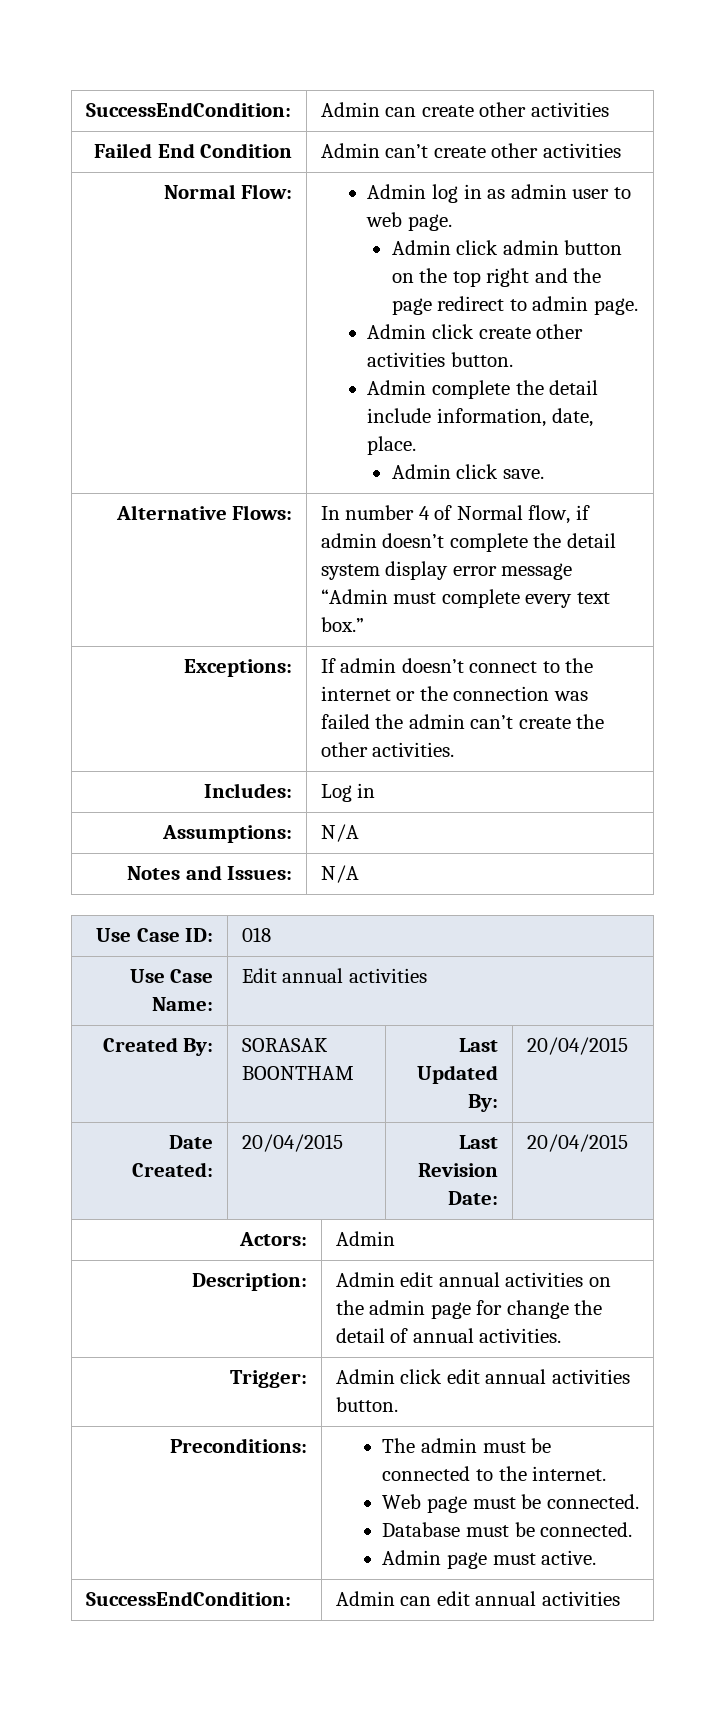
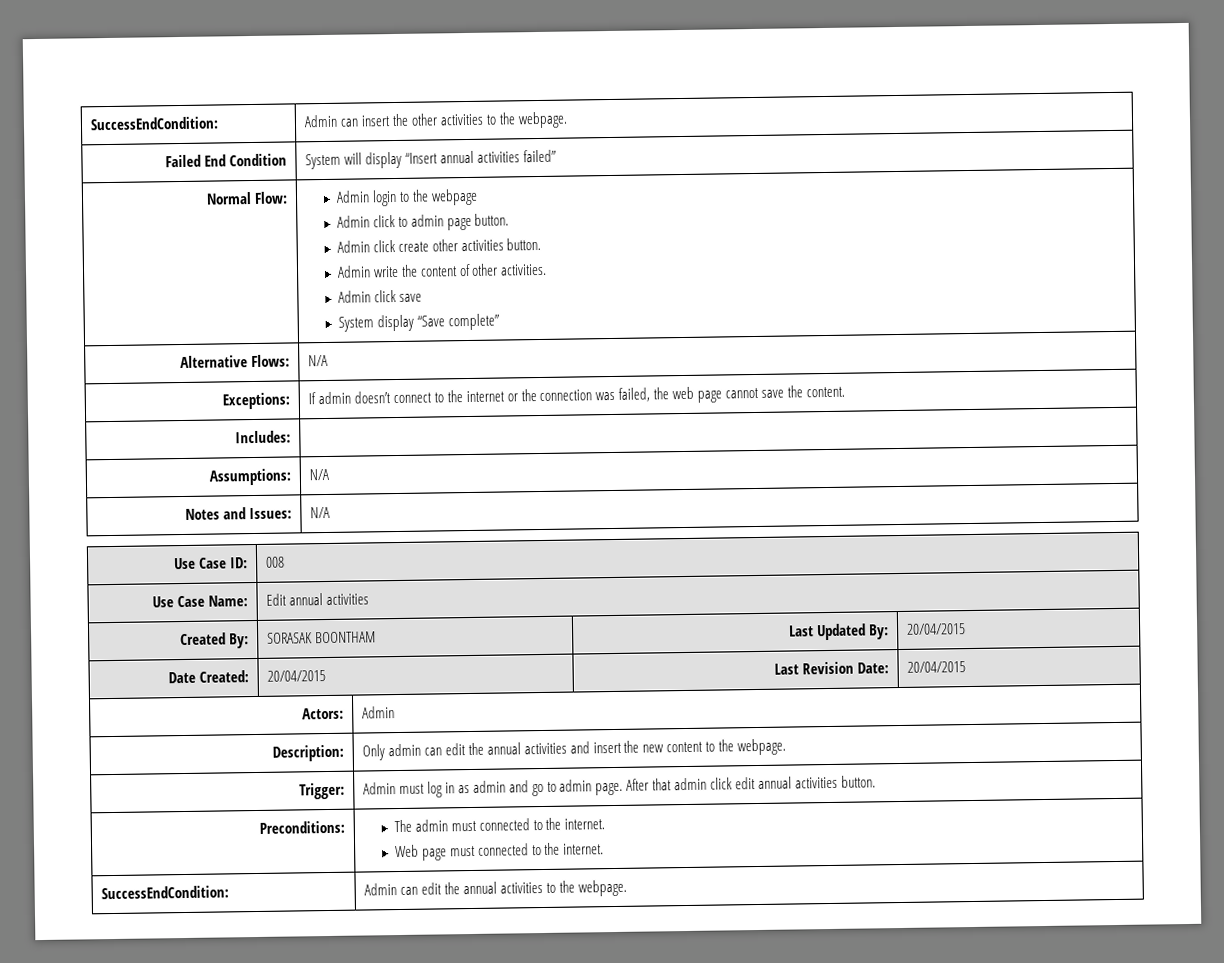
- SuccessEndCondition: | Admin can create other activities
+ SuccessEndCondition: | Admin can insert the other activities to the webpage.
- Failed End Condition | Admin can’t create other activities
+ Failed End Condition | System will display “Insert annual activities failed”
- Admin log in as admin user to web page.
- Admin click admin button on the top right and the page redirect to admin page.
+ Admin login to the webpage
+ Admin click to admin page button.
- Admin complete the detail include information, date, place.
- Admin click save.
- Alternative Flows: | In number 4 of Normal flow, if admin doesn’t complete the detail system display error message “Admin must complete every text box.”
+ Admin write the content of other activities.
+ Admin click save
+ System display “Save complete”
+ Alternative Flows: | N/A
- Exceptions: | If admin doesn’t connect to the internet or the connection was failed the admin can’t create the other activities.
+ Exceptions: | If admin doesn’t connect to the internet or the connection was failed, the web page cannot save the content.
- Includes: | Log in
+ Includes: |
- Use Case ID: | 018
+ Use Case ID: | 008
- Description: | Admin edit annual activities on the admin page for change the detail of annual activities.
- Trigger: | Admin click edit annual activities button.
+ Description: | Only admin can edit the annual activities and insert the new content to the webpage.
+ Trigger: | Admin must log in as admin and go to admin page. After that admin click edit annual activities button.
- Preconditions: | The admin must be connected to the internet.
- Web page must be connected.
- Database must be connected.
- Admin page must active.
+ Preconditions: | The admin must connected to the internet.
+ Web page must connected to the internet.
- SuccessEndCondition: | Admin can edit annual activities
+ SuccessEndCondition: | Admin can edit the annual activities to the webpage.

